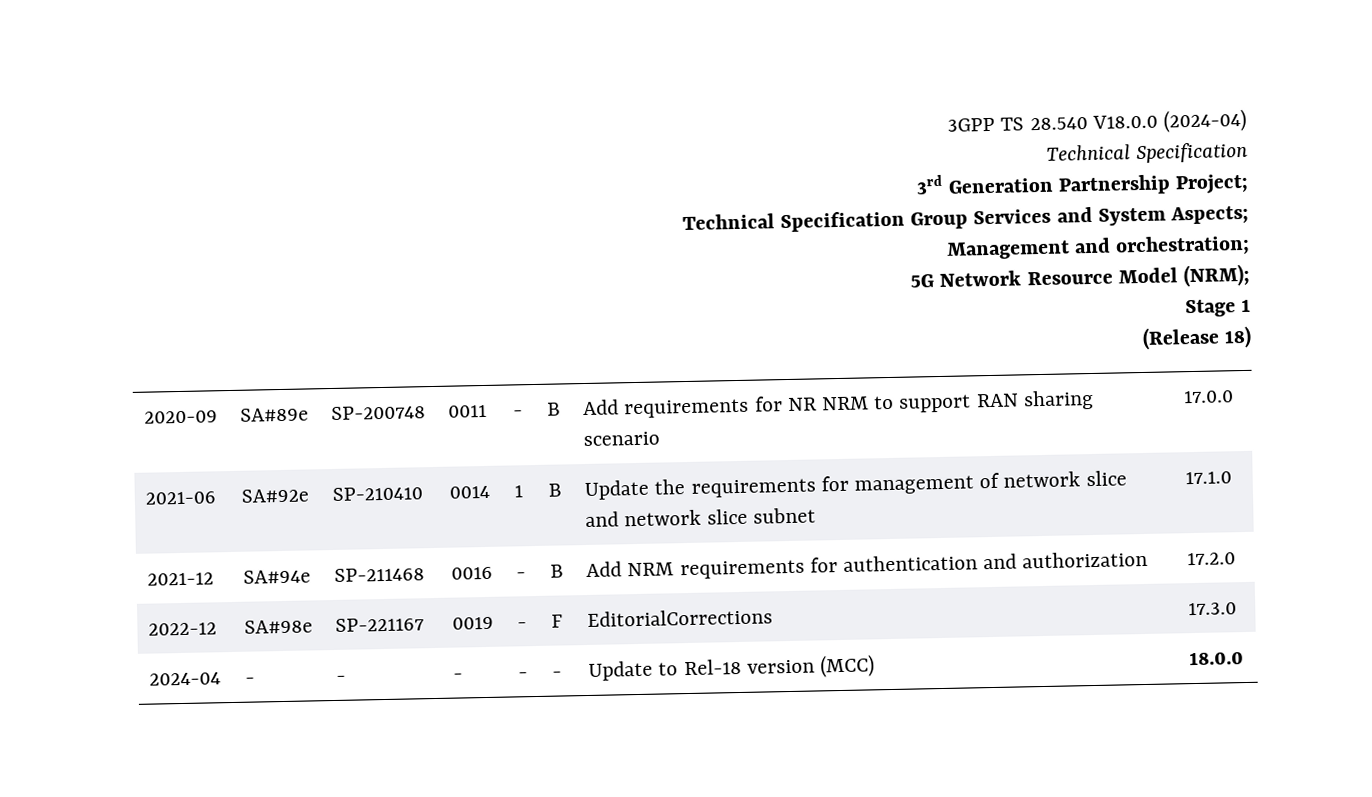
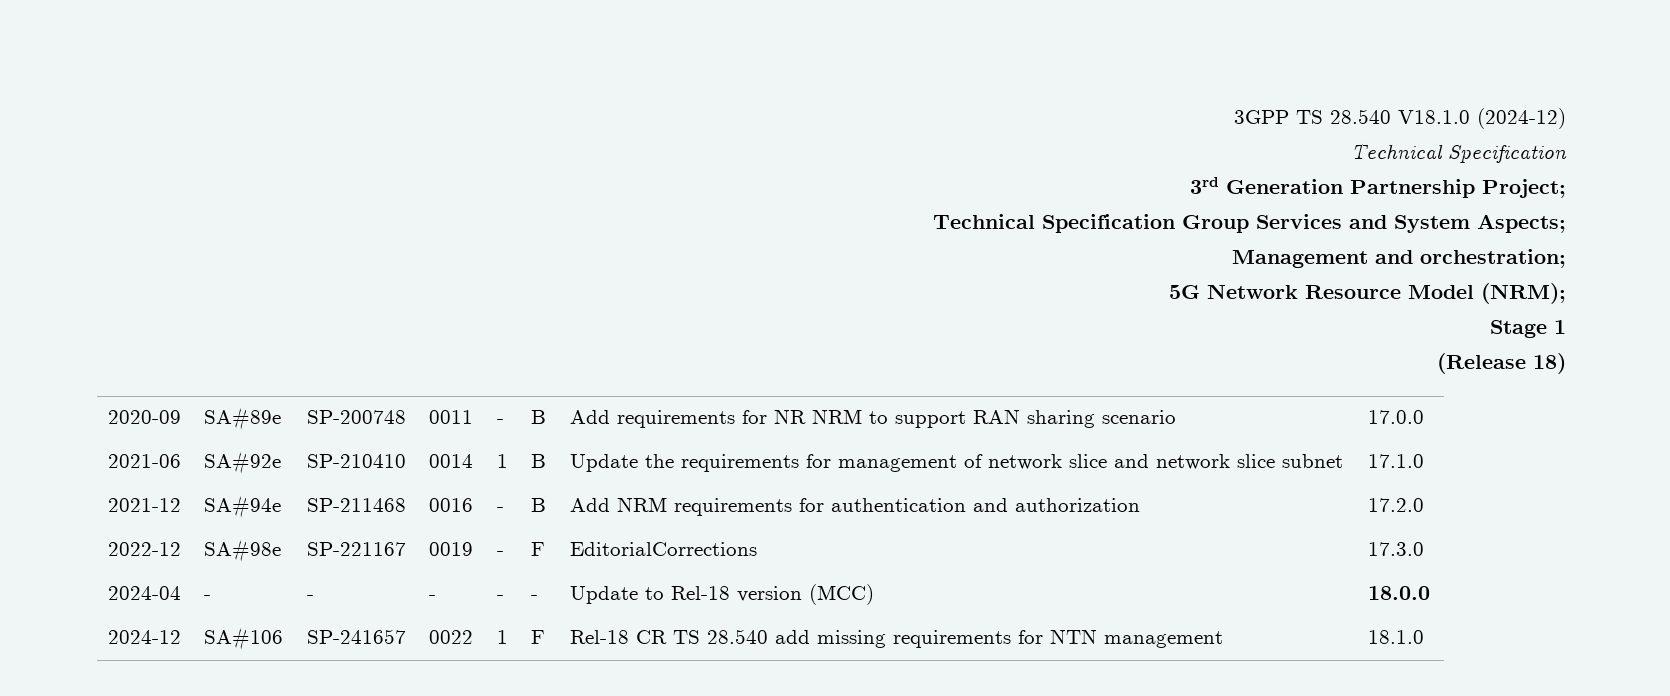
- 3GPP TS 28.540 V18.0.0 (2024-04)
+ 3GPP TS 28.540 V18.1.0 (2024-12)
+ 2024-12 | SA#106 | SP-241657 | 0022 | 1 | F | Rel-18 CR TS 28.540 add missing requirements for NTN management | 18.1.0

